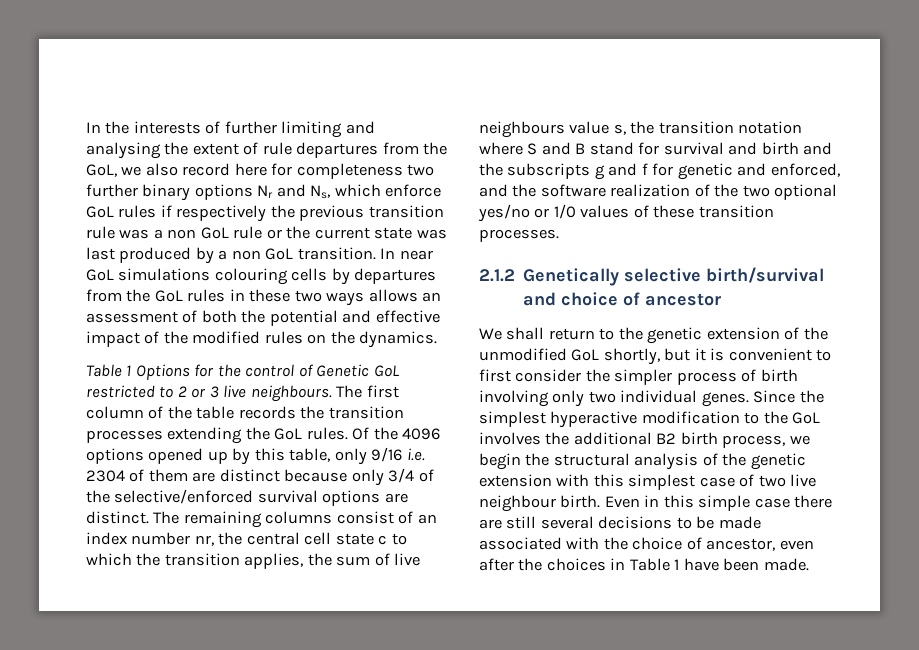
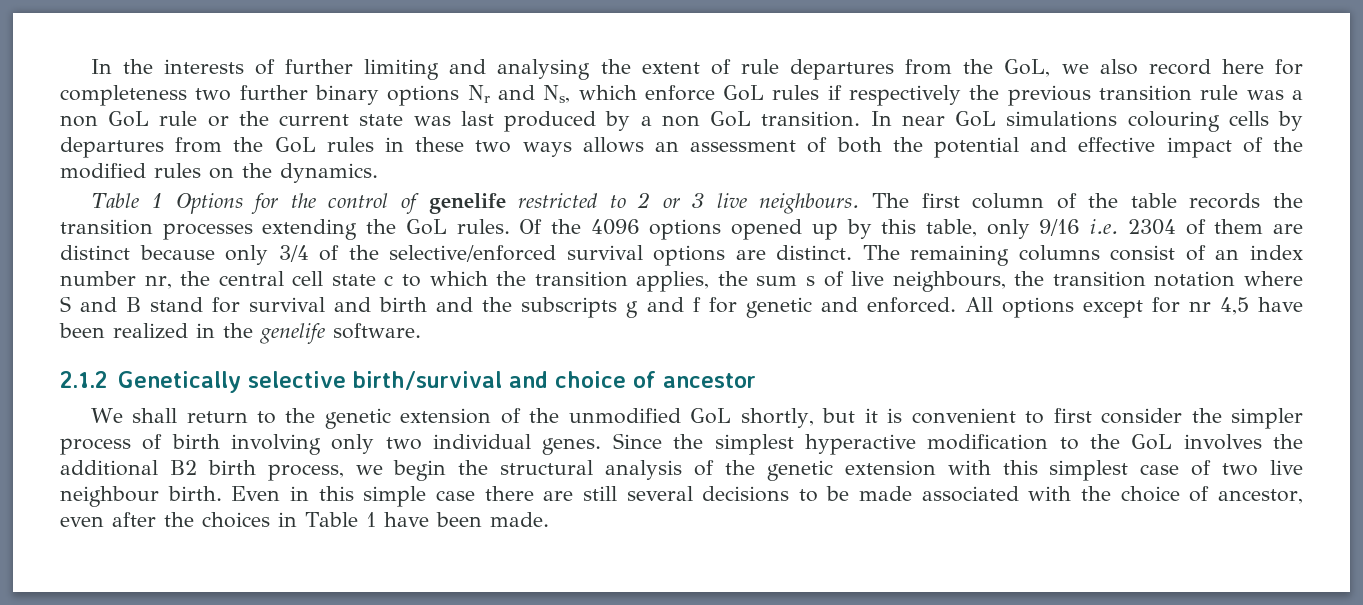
- Table 1 Options for the control of Genetic GoL restricted to 2 or 3 live neighbours.
+ Table 1 Options for the control of genelife restricted to 2 or 3 live neighbours.
- The remaining columns consist of an index number nr, the central cell state c to which the transition applies, the sum of live neighbours value s, the transition notation where S and B stand for survival and birth and the subscripts g and f for genetic and enforced, and the software realization of the two optional yes/no or 1/0 values of these transition processes.
+ The remaining columns consist of an index number nr, the central cell state c to which the transition applies, the sum s of live neighbours, the transition notation where S and B stand for survival and birth and the subscripts g and f for genetic and enforced. All options except for nr 4,5 have been realized in the genelife software.

